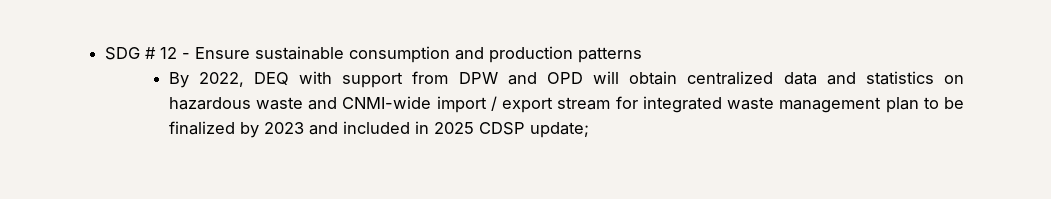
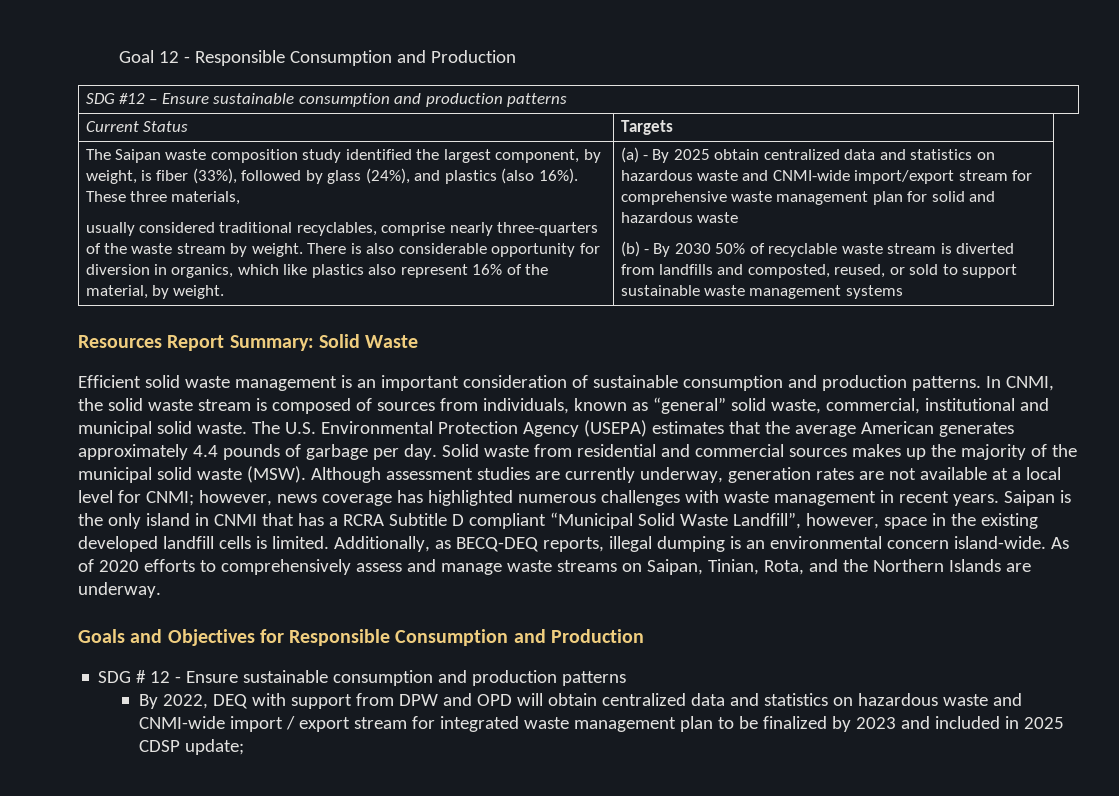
+ Goal 12 - Responsible Consumption and Production
+ SDG #12 – Ensure sustainable consumption and production patterns
+ Current Status | Targets
+ The Saipan waste composition study identified the largest component, by weight, is fiber (33%), followed by glass (24%), and plastics (also 16%). These three materials,
+ usually considered traditional recyclables, comprise nearly three-quarters of the waste stream by weight. There is also considerable opportunity for diversion in organics, which like plastics also represent 16% of the material, by weight. | (a) - By 2025 obtain centralized data and statistics on hazardous waste and CNMI-wide import/export stream for comprehensive waste management plan for solid and hazardous waste
+ (b) - By 2030 50% of recyclable waste stream is diverted from landfills and composted, reused, or sold to support sustainable waste management systems
+ Resources Report Summary: Solid Waste
+ Efficient solid waste management is an important consideration of sustainable consumption and production patterns. In CNMI, the solid waste stream is composed of sources from individuals, known as “general” solid waste, commercial, institutional and municipal solid waste. The U.S. Environmental Protection Agency (USEPA) estimates that the average American generates approximately 4.4 pounds of garbage per day. Solid waste from residential and commercial sources makes up the majority of the municipal solid waste (MSW). Although assessment studies are currently underway, generation rates are not available at a local level for CNMI; however, news coverage has highlighted numerous challenges with waste management in recent years. Saipan is the only island in CNMI that has a RCRA Subtitle D compliant “Municipal Solid Waste Landfill”, however, space in the existing developed landfill cells is limited. Additionally, as BECQ-DEQ reports, illegal dumping is an environmental concern island-wide. As of 2020 efforts to comprehensively assess and manage waste streams on Saipan, Tinian, Rota, and the Northern Islands are underway.
+ Goals and Objectives for Responsible Consumption and Production

